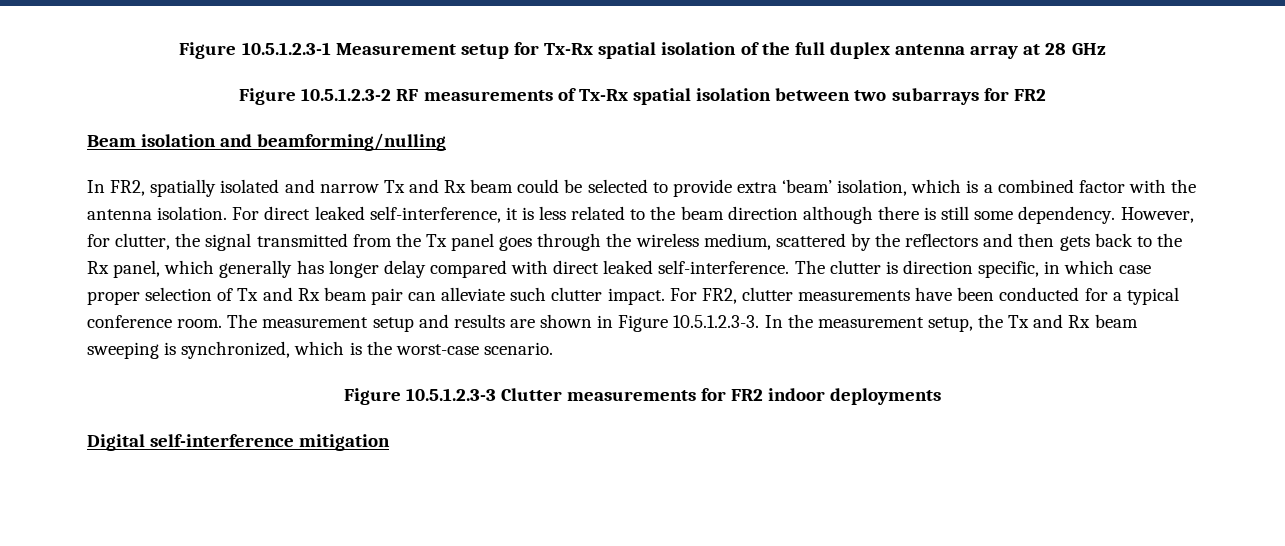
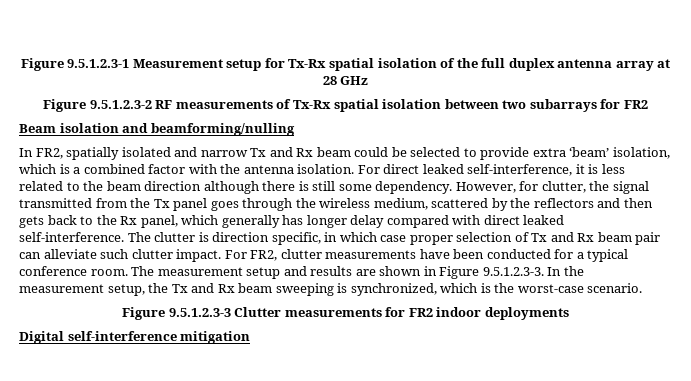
- Figure 10.5.1.2.3-1 Measurement setup for Tx-Rx spatial isolation of the full duplex antenna array at 28 GHz
+ Figure 9.5.1.2.3-1 Measurement setup for Tx-Rx spatial isolation of the full duplex antenna array at 28 GHz
- Figure 10.5.1.2.3-2 RF measurements of Tx-Rx spatial isolation between two subarrays for FR2
+ Figure 9.5.1.2.3-2 RF measurements of Tx-Rx spatial isolation between two subarrays for FR2
- The measurement setup and results are shown in Figure 10.5.1.2.3-3. In the measurement setup, the Tx and Rx beam sweeping is synchronized, which is the worst-case scenario.
+ The measurement setup and results are shown in Figure 9.5.1.2.3-3. In the measurement setup, the Tx and Rx beam sweeping is synchronized, which is the worst-case scenario.
- Figure 10.5.1.2.3-3 Clutter measurements for FR2 indoor deployments
+ Figure 9.5.1.2.3-3 Clutter measurements for FR2 indoor deployments

